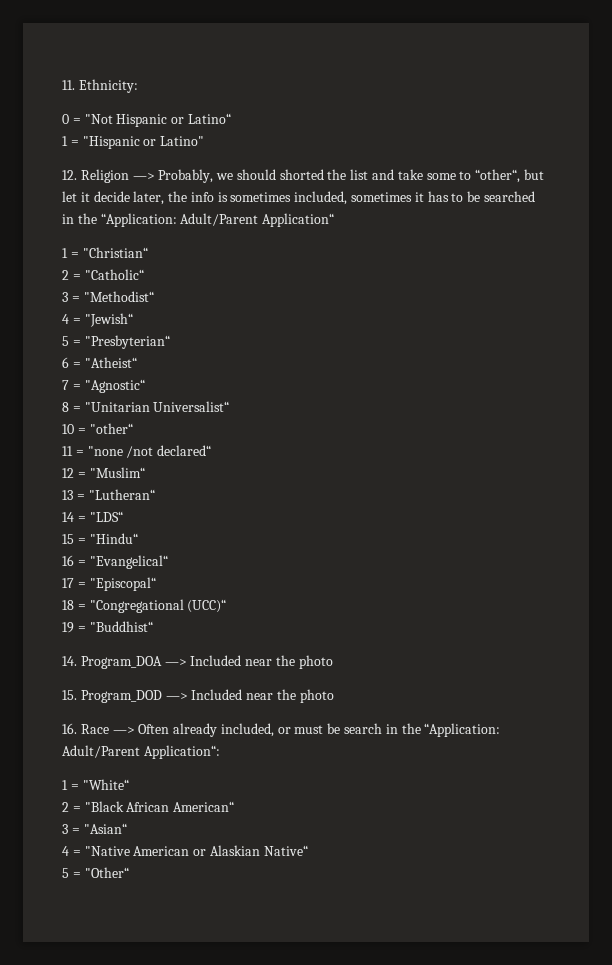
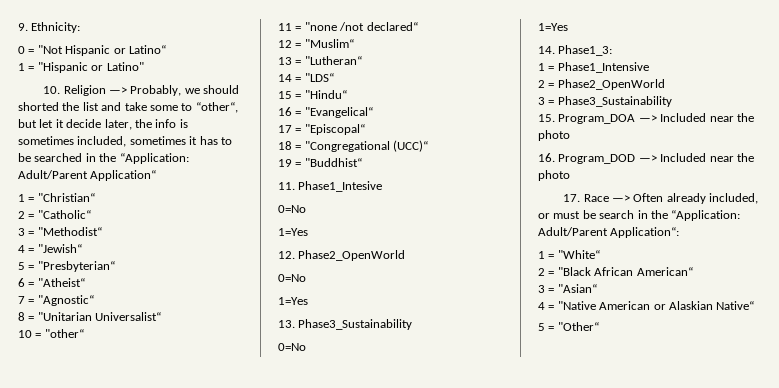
- 11. Ethnicity:
+ 9. Ethnicity:
- 12. Religion —> Probably, we should shorted the list and take some to “other“, but let it decide later, the info is sometimes included, sometimes it has to be searched in the “Application: Adult/Parent Application“
+ 10. Religion —> Probably, we should shorted the list and take some to “other“, but let it decide later, the info is sometimes included, sometimes it has to be searched in the “Application: Adult/Parent Application“
- 14. Program_DOA —> Included near the photo
+ 11. Phase1_Intesive
+ 0=No
+ 1=Yes
+ 12. Phase2_OpenWorld
+ 0=No
+ 1=Yes
+ 13. Phase3_Sustainability
+ 0=No
+ 1=Yes
+ 14. Phase1_3:
+ 1 = Phase1_Intensive
+ 2 = Phase2_OpenWorld
+ 3 = Phase3_Sustainability
+ 15. Program_DOA —> Included near the photo
- 15. Program_DOD —> Included near the photo
+ 16. Program_DOD —> Included near the photo
- 16. Race —> Often already included, or must be search in the “Application: Adult/Parent Application“:
+ 17. Race —> Often already included, or must be search in the “Application: Adult/Parent Application“:

